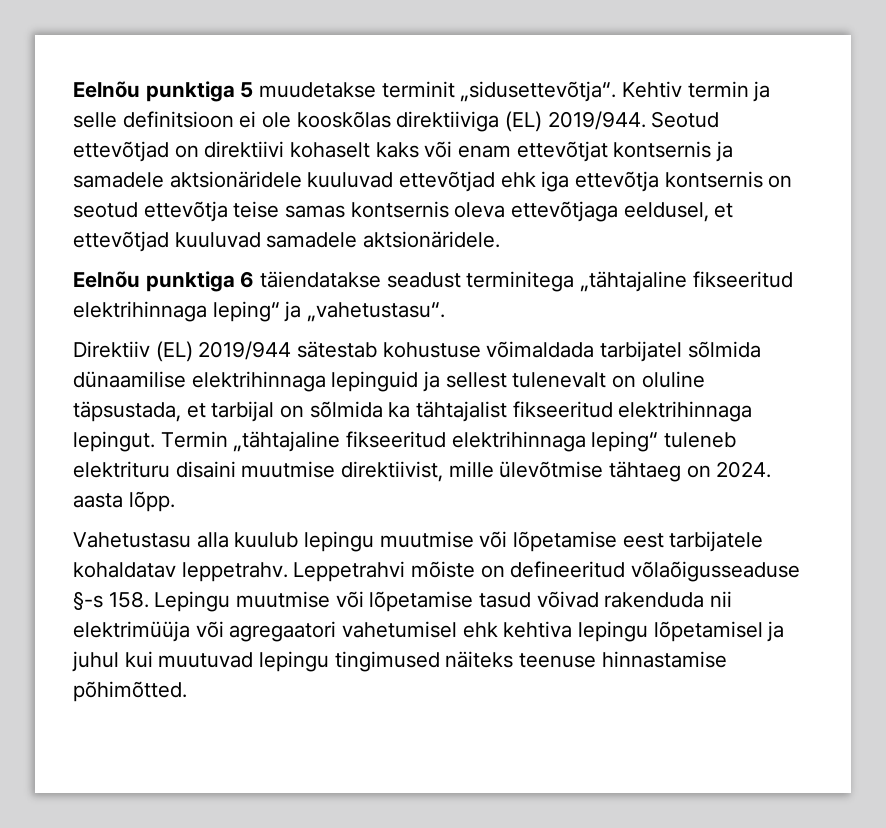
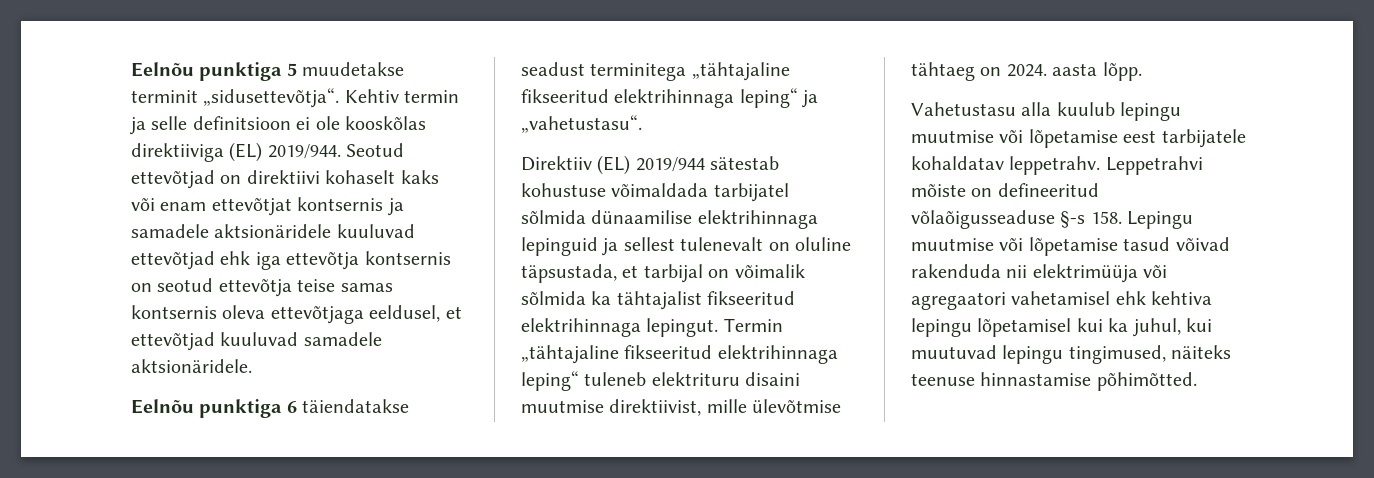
- Direktiiv (EL) 2019/944 sätestab kohustuse võimaldada tarbijatel sõlmida dünaamilise elektrihinnaga lepinguid ja sellest tulenevalt on oluline täpsustada, et tarbijal on sõlmida ka tähtajalist fikseeritud elektrihinnaga lepingut.
+ Direktiiv (EL) 2019/944 sätestab kohustuse võimaldada tarbijatel sõlmida dünaamilise elektrihinnaga lepinguid ja sellest tulenevalt on oluline täpsustada, et tarbijal on võimalik sõlmida ka tähtajalist fikseeritud elektrihinnaga lepingut.
- Leppetrahvi mõiste on defineeritud võlaõigusseaduse §-s 158. Lepingu muutmise või lõpetamise tasud võivad rakenduda nii elektrimüüja või agregaatori vahetumisel ehk kehtiva lepingu lõpetamisel ja juhul kui muutuvad lepingu tingimused näiteks teenuse hinnastamise põhimõtted.
+ Leppetrahvi mõiste on defineeritud võlaõigusseaduse §-s 158. Lepingu muutmise või lõpetamise tasud võivad rakenduda nii elektrimüüja või agregaatori vahetamisel ehk kehtiva lepingu lõpetamisel kui ka juhul, kui muutuvad lepingu tingimused, näiteks teenuse hinnastamise põhimõtted.

